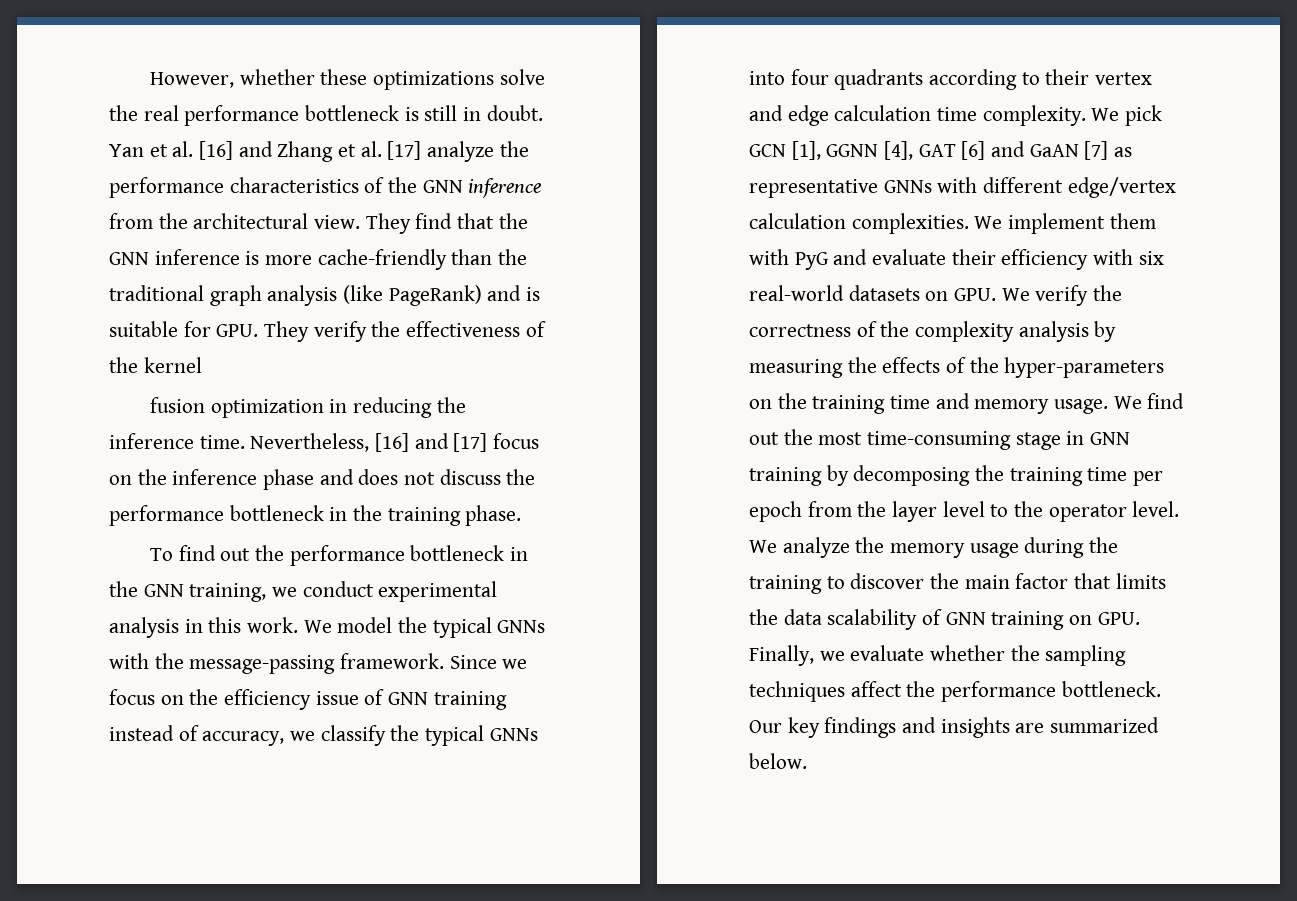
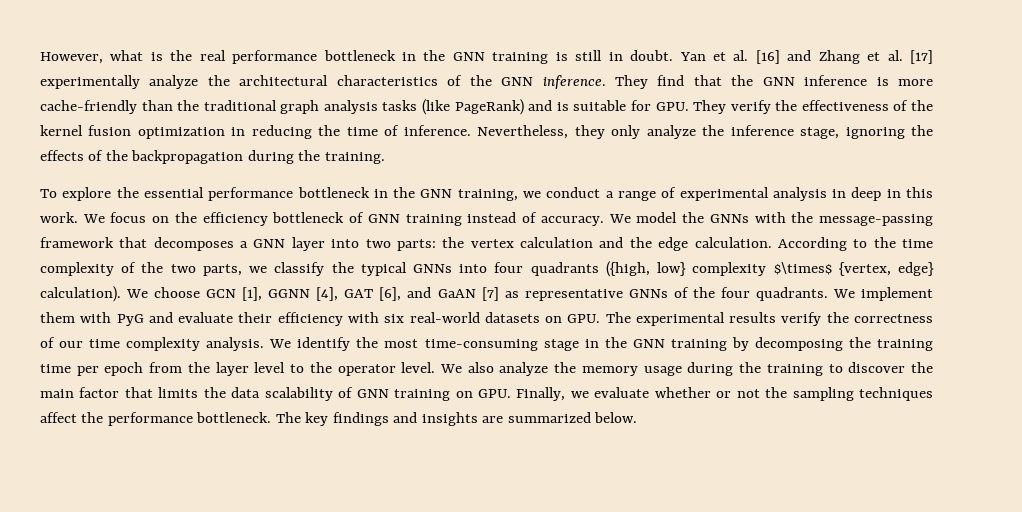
- However, whether these optimizations solve the real performance bottleneck is still in doubt.
+ However, what is the real performance bottleneck in the GNN training is still in doubt.
- Yan et al. [16] and Zhang et al. [17] analyze the performance characteristics of the GNN inference from the architectural view.
+ Yan et al. [16] and Zhang et al. [17] experimentally analyze the architectural characteristics of the GNN inference.
- They find that the GNN inference is more cache-friendly than the traditional graph analysis (like PageRank) and is suitable for GPU. They verify the effectiveness of the kernel
- fusion optimization in reducing the inference time. Nevertheless, [16] and [17] focus on the inference phase and does not discuss the performance bottleneck in the training phase.
- To find out the performance bottleneck in the GNN training, we conduct experimental analysis in this work.
+ They find that the GNN inference is more cache-friendly than the traditional graph analysis tasks (like PageRank) and is suitable for GPU. They verify the effectiveness of the kernel fusion optimization in reducing the time of inference. Nevertheless, they only analyze the inference stage, ignoring the effects of the backpropagation during the training.
+ To explore the essential performance bottleneck in the GNN training, we conduct a range of experimental analysis in deep in this work.
- We model the typical GNNs with the message-passing framework. Since we focus on the efficiency issue of GNN training instead of accuracy, we classify the typical GNNs into four quadrants according to their vertex and edge calculation time complexity. We pick GCN [1], GGNN [4], GAT [6] and GaAN [7] as representative GNNs with different edge/vertex calculation complexities.
+ We focus on the efficiency bottleneck of GNN training instead of accuracy. We model the GNNs with the message-passing framework that decomposes a GNN layer into two parts: the vertex calculation and the edge calculation. According to the time complexity of the two parts, we classify the typical GNNs into four quadrants ({high, low} complexity $\times$ {vertex, edge} calculation). We choose GCN [1], GGNN [4], GAT [6], and GaAN [7] as representative GNNs of the four quadrants.
- We implement them with PyG and evaluate their efficiency with six real-world datasets on GPU. We verify the correctness of the complexity analysis by measuring the effects of the hyper-parameters on the training time and memory usage. We find out the most time-consuming stage in GNN training by decomposing the training time per epoch from the layer level to the operator level.
+ We implement them with PyG and evaluate their efficiency with six real-world datasets on GPU. The experimental results verify the correctness of our time complexity analysis. We identify the most time-consuming stage in the GNN training by decomposing the training time per epoch from the layer level to the operator level.
- We analyze the memory usage during the training to discover the main factor that limits the data scalability of GNN training on GPU. Finally, we evaluate whether the sampling techniques affect the performance bottleneck.
+ We also analyze the memory usage during the training to discover the main factor that limits the data scalability of GNN training on GPU. Finally, we evaluate whether or not the sampling techniques affect the performance bottleneck.
- Our key findings and insights are summarized below.
+ The key findings and insights are summarized below.

